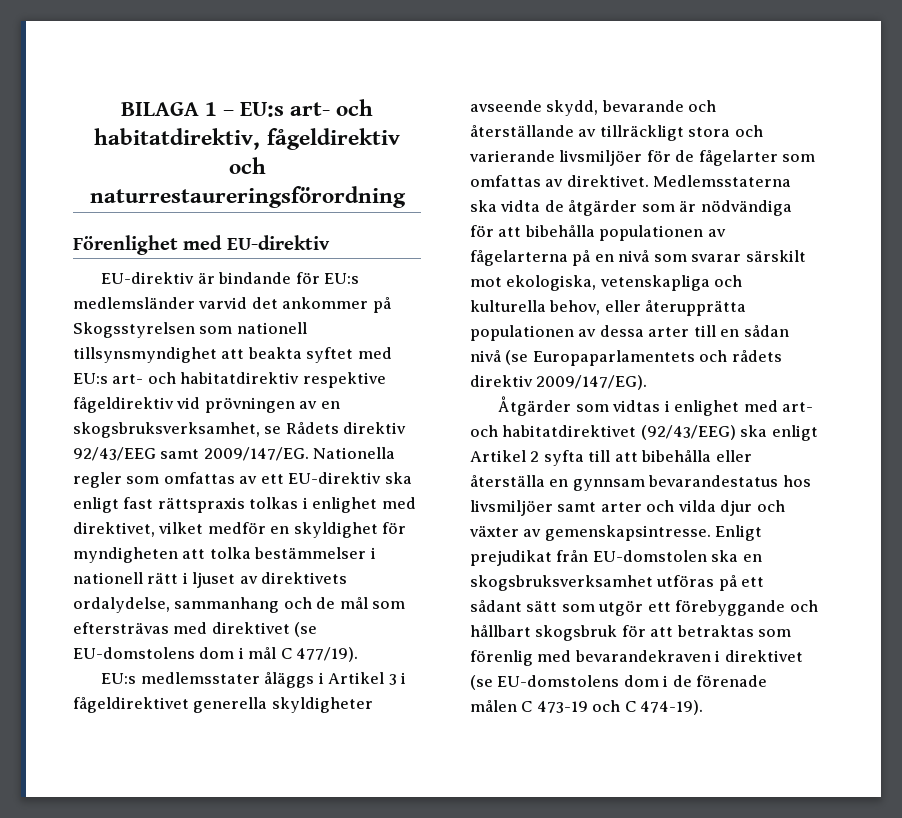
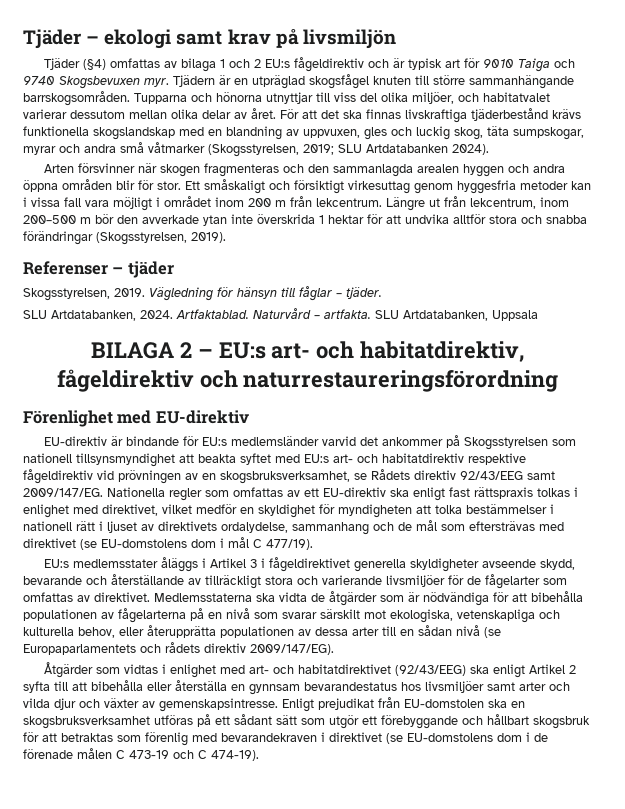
- BILAGA 1 – EU:s art- och habitatdirektiv, fågeldirektiv och naturrestaureringsförordning
+ Tjäder – ekologi samt krav på livsmiljön
+ Tjäder (§4) omfattas av bilaga 1 och 2 EU:s fågeldirektiv och är typisk art för 9010 Taiga och 9740 Skogsbevuxen myr. Tjädern är en utpräglad skogsfågel knuten till större sammanhängande barrskogsområden. Tupparna och hönorna utnyttjar till viss del olika miljöer, och habitatvalet varierar dessutom mellan olika delar av året. För att det ska finnas livskraftiga tjäderbestånd krävs funktionella skogslandskap med en blandning av uppvuxen, gles och luckig skog, täta sumpskogar, myrar och andra små våtmarker (Skogsstyrelsen, 2019; SLU Artdatabanken 2024).
+ Arten försvinner när skogen fragmenteras och den sammanlagda arealen hyggen och andra öppna områden blir för stor. Ett småskaligt och försiktigt virkesuttag genom hyggesfria metoder kan i vissa fall vara möjligt i området inom 200 m från lekcentrum. Längre ut från lekcentrum, inom 200–500 m bör den avverkade ytan inte överskrida 1 hektar för att undvika alltför stora och snabba förändringar (Skogsstyrelsen, 2019).
+ Referenser – tjäder
+ Skogsstyrelsen, 2019. Vägledning för hänsyn till fåglar – tjäder.
+ SLU Artdatabanken, 2024. Artfaktablad. Naturvård – artfakta. SLU Artdatabanken, Uppsala
+ BILAGA 2 – EU:s art- och habitatdirektiv, fågeldirektiv och naturrestaureringsförordning

